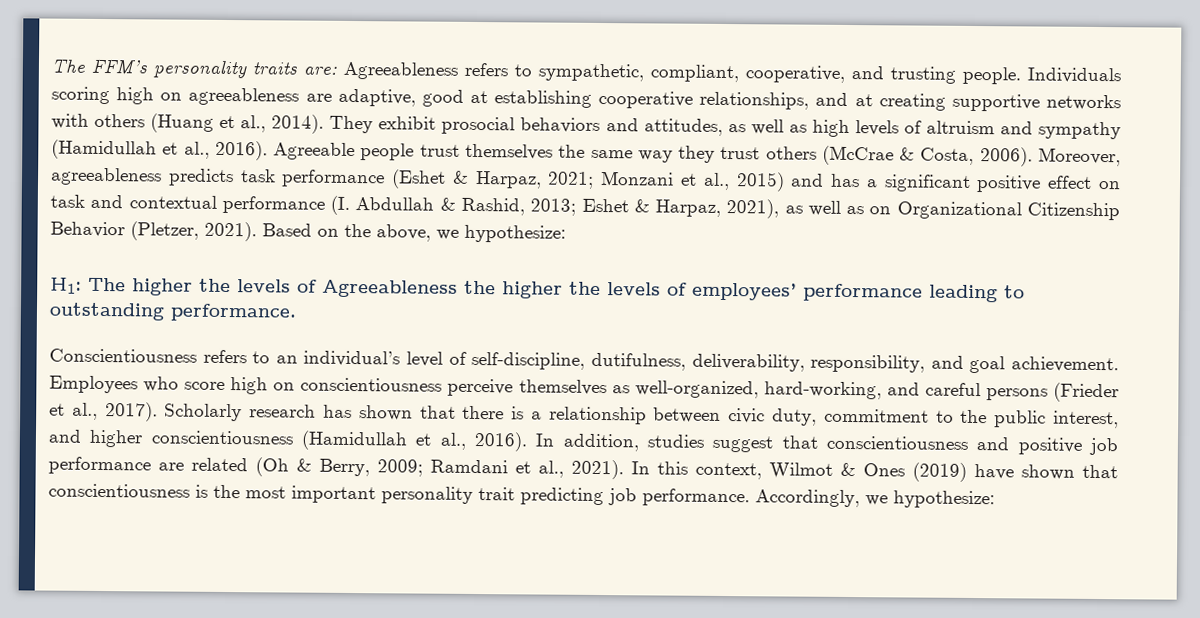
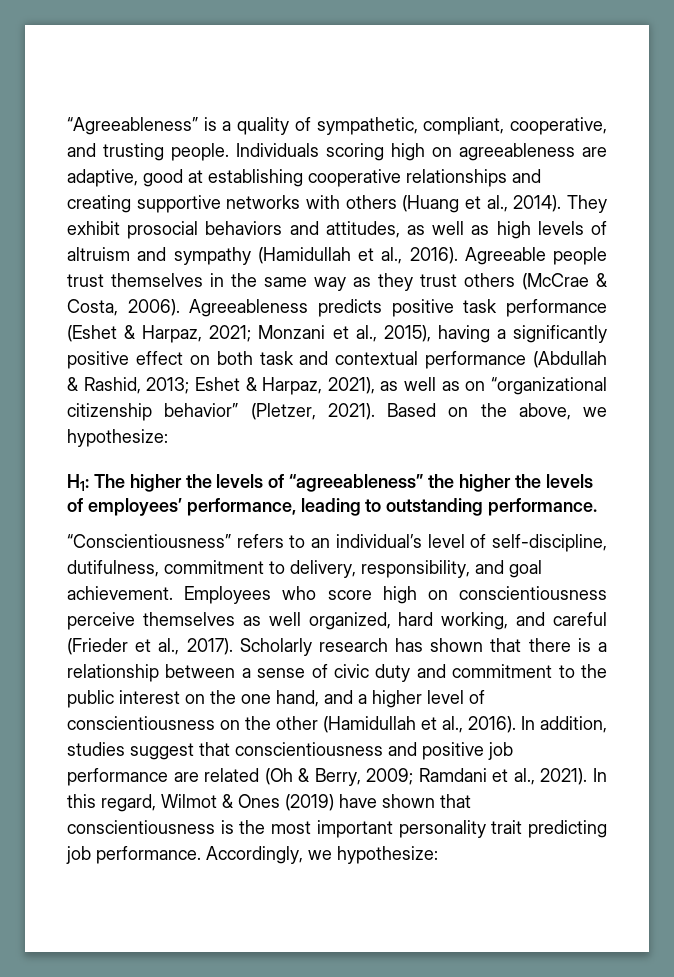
- The FFM’s personality traits are: Agreeableness refers to sympathetic, compliant, cooperative, and trusting people.
+ “Agreeableness” is a quality of sympathetic, compliant, cooperative, and trusting people.
- Individuals scoring high on agreeableness are adaptive, good at establishing cooperative relationships, and at creating supportive networks with others (Huang et al., 2014).
+ Individuals scoring high on agreeableness are adaptive, good at establishing cooperative relationships and creating supportive networks with others (Huang et al., 2014).
- Agreeable people trust themselves the same way they trust others (McCrae & Costa, 2006).
+ Agreeable people trust themselves in the same way as they trust others (McCrae & Costa, 2006).
- Moreover, agreeableness predicts task performance (Eshet & Harpaz, 2021; Monzani et al., 2015) and has a significant positive effect on task and contextual performance (I. Abdullah & Rashid, 2013; Eshet & Harpaz, 2021), as well as on Organizational Citizenship Behavior (Pletzer, 2021).
+ Agreeableness predicts positive task performance (Eshet & Harpaz, 2021; Monzani et al., 2015), having a significantly positive effect on both task and contextual performance (Abdullah & Rashid, 2013; Eshet & Harpaz, 2021), as well as on “organizational citizenship behavior” (Pletzer, 2021).
- H1: The higher the levels of Agreeableness the higher the levels of employees’ performance leading to outstanding performance.
+ H1: The higher the levels of “agreeableness” the higher the levels of employees’ performance, leading to outstanding performance.
- Conscientiousness refers to an individual’s level of self-discipline, dutifulness, deliverability, responsibility, and goal achievement.
+ “Conscientiousness” refers to an individual’s level of self-discipline, dutifulness, commitment to delivery, responsibility, and goal achievement.
- Employees who score high on conscientiousness perceive themselves as well-organized, hard-working, and careful persons (Frieder et al., 2017).
+ Employees who score high on conscientiousness perceive themselves as well organized, hard working, and careful (Frieder et al., 2017).
- Scholarly research has shown that there is a relationship between civic duty, commitment to the public interest, and higher conscientiousness (Hamidullah et al., 2016).
+ Scholarly research has shown that there is a relationship between a sense of civic duty and commitment to the public interest on the one hand, and a higher level of conscientiousness on the other (Hamidullah et al., 2016).
- In this context, Wilmot & Ones (2019) have shown that conscientiousness is the most important personality trait predicting job performance.
+ In this regard, Wilmot & Ones (2019) have shown that conscientiousness is the most important personality trait predicting job performance.

